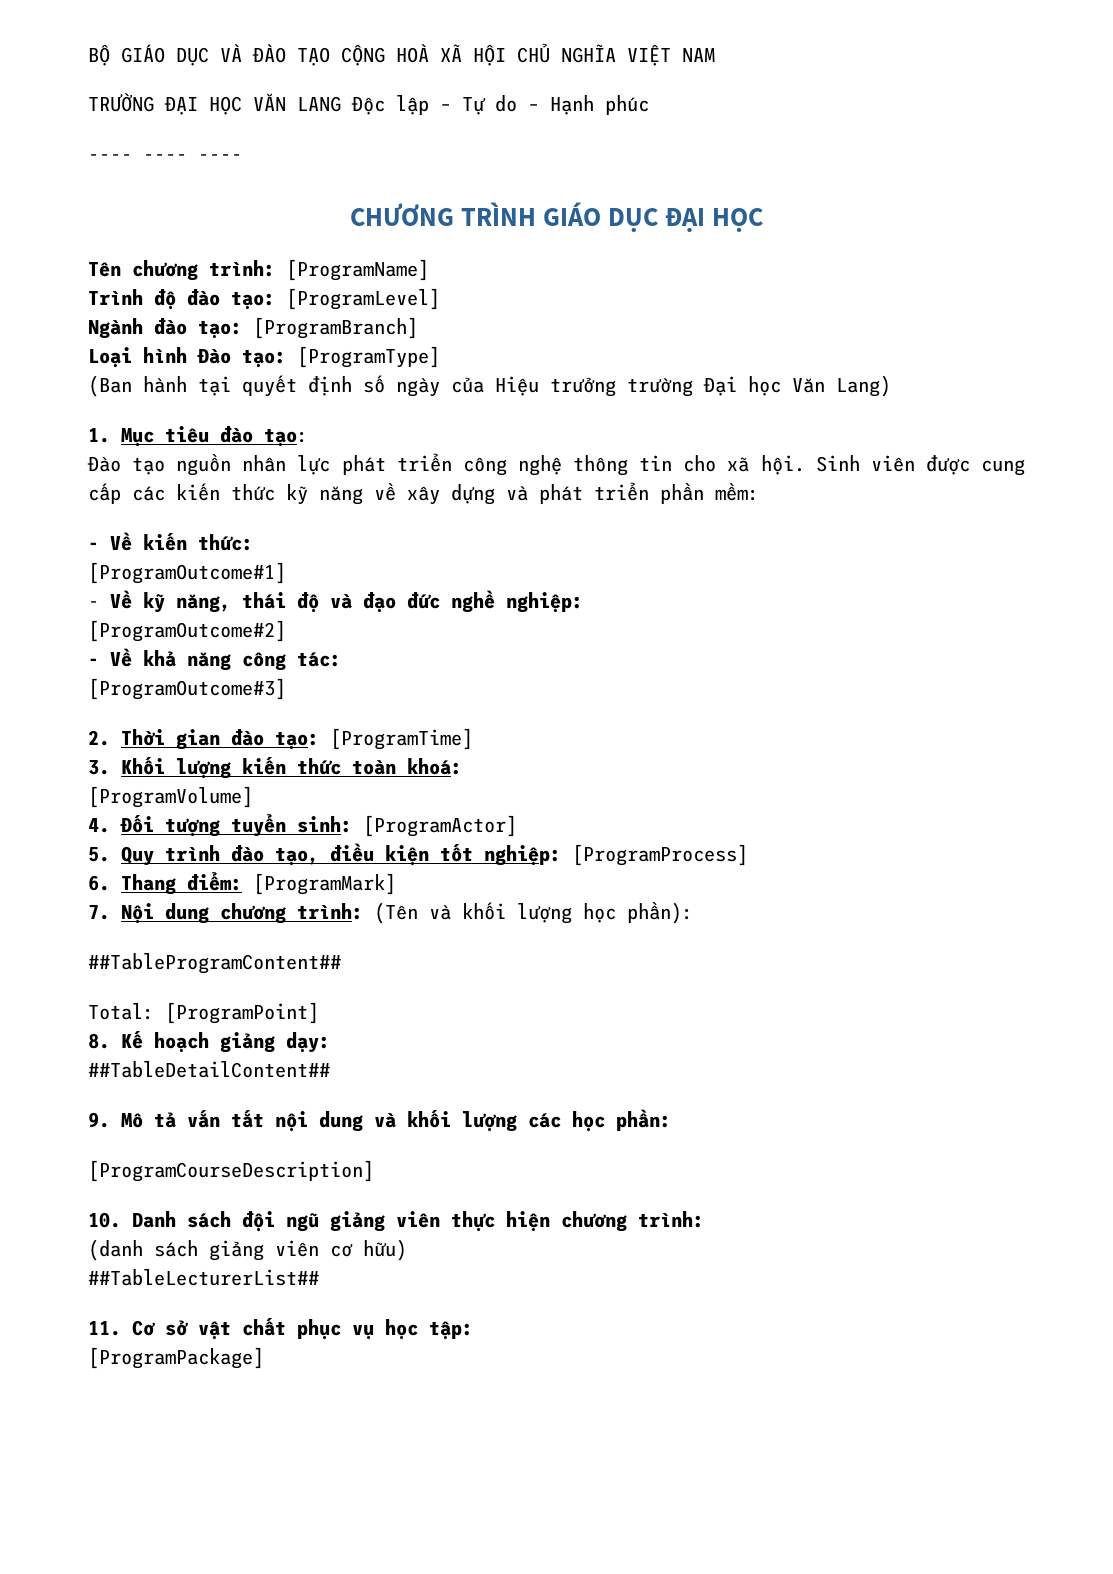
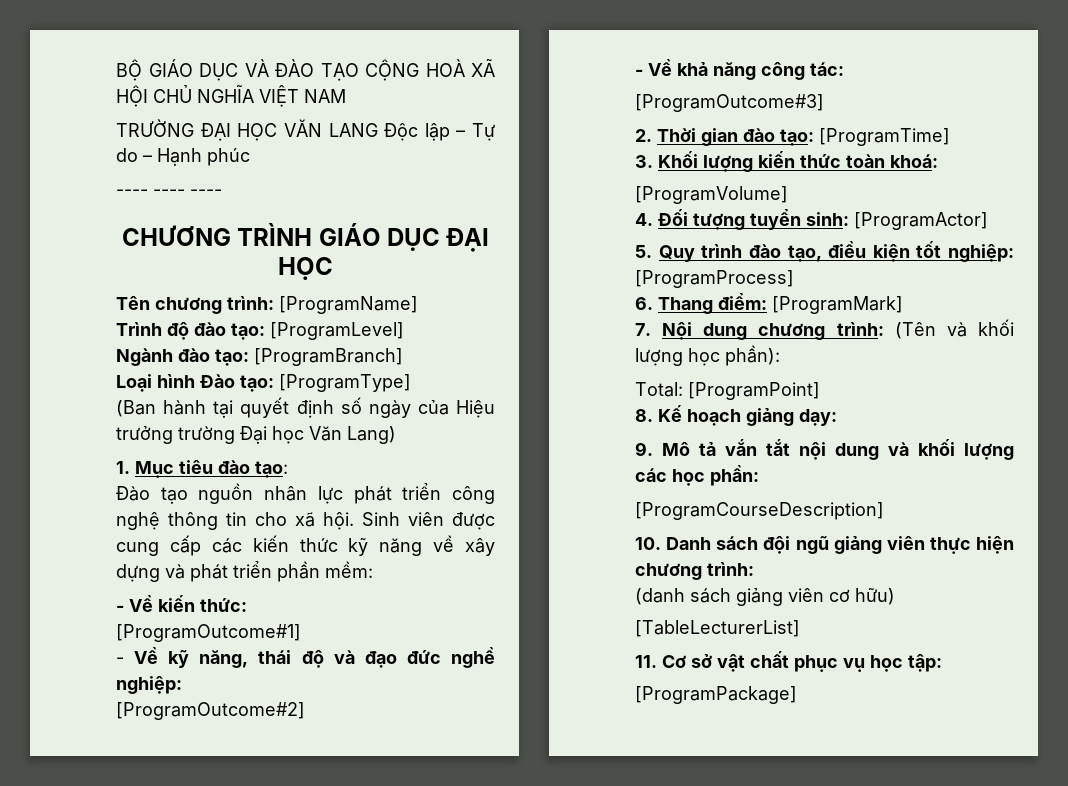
- ##TableProgramContent##
- ##TableDetailContent##
- ##TableLecturerList##
+ [TableLecturerList]

